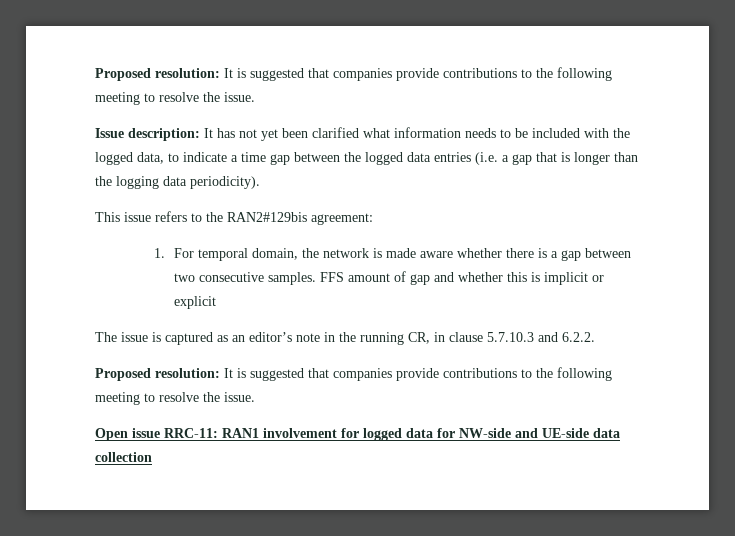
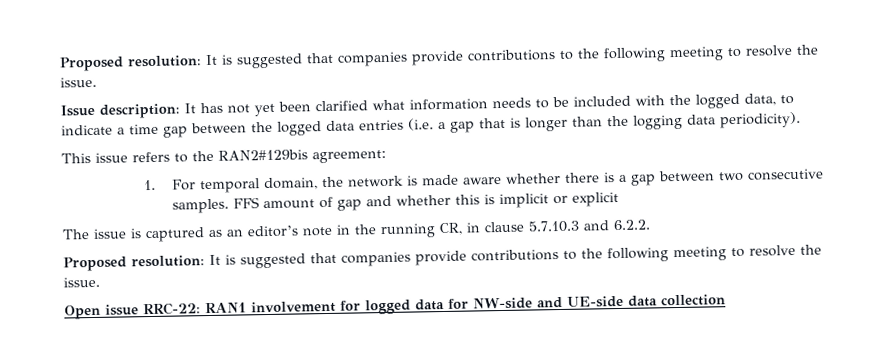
- Open issue RRC-11: RAN1 involvement for logged data for NW-side and UE-side data collection
+ Open issue RRC-22: RAN1 involvement for logged data for NW-side and UE-side data collection

